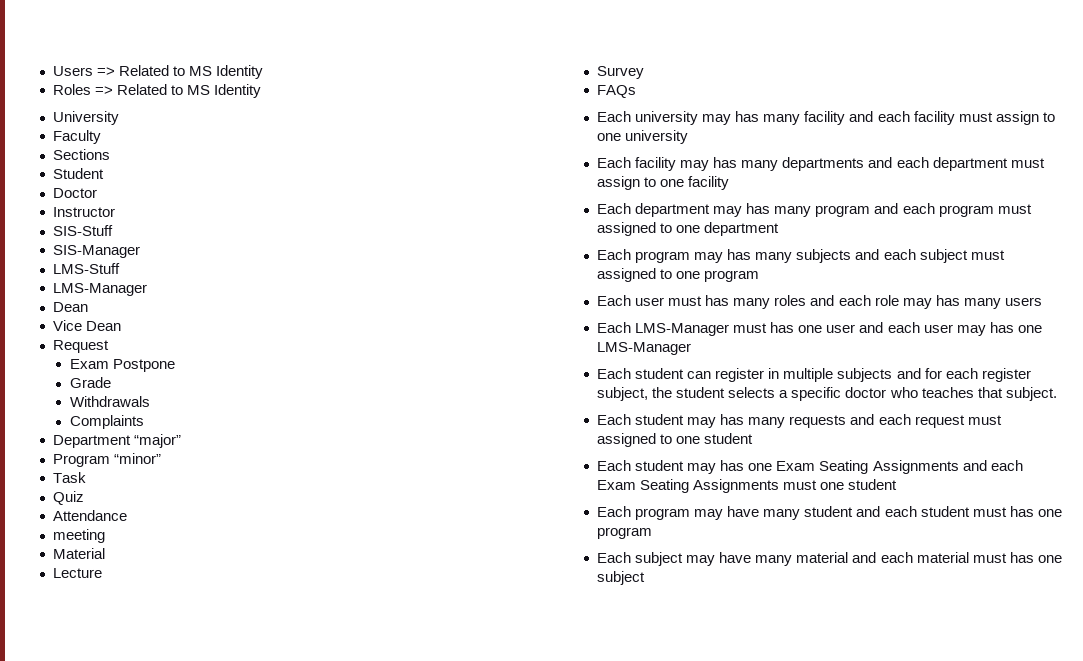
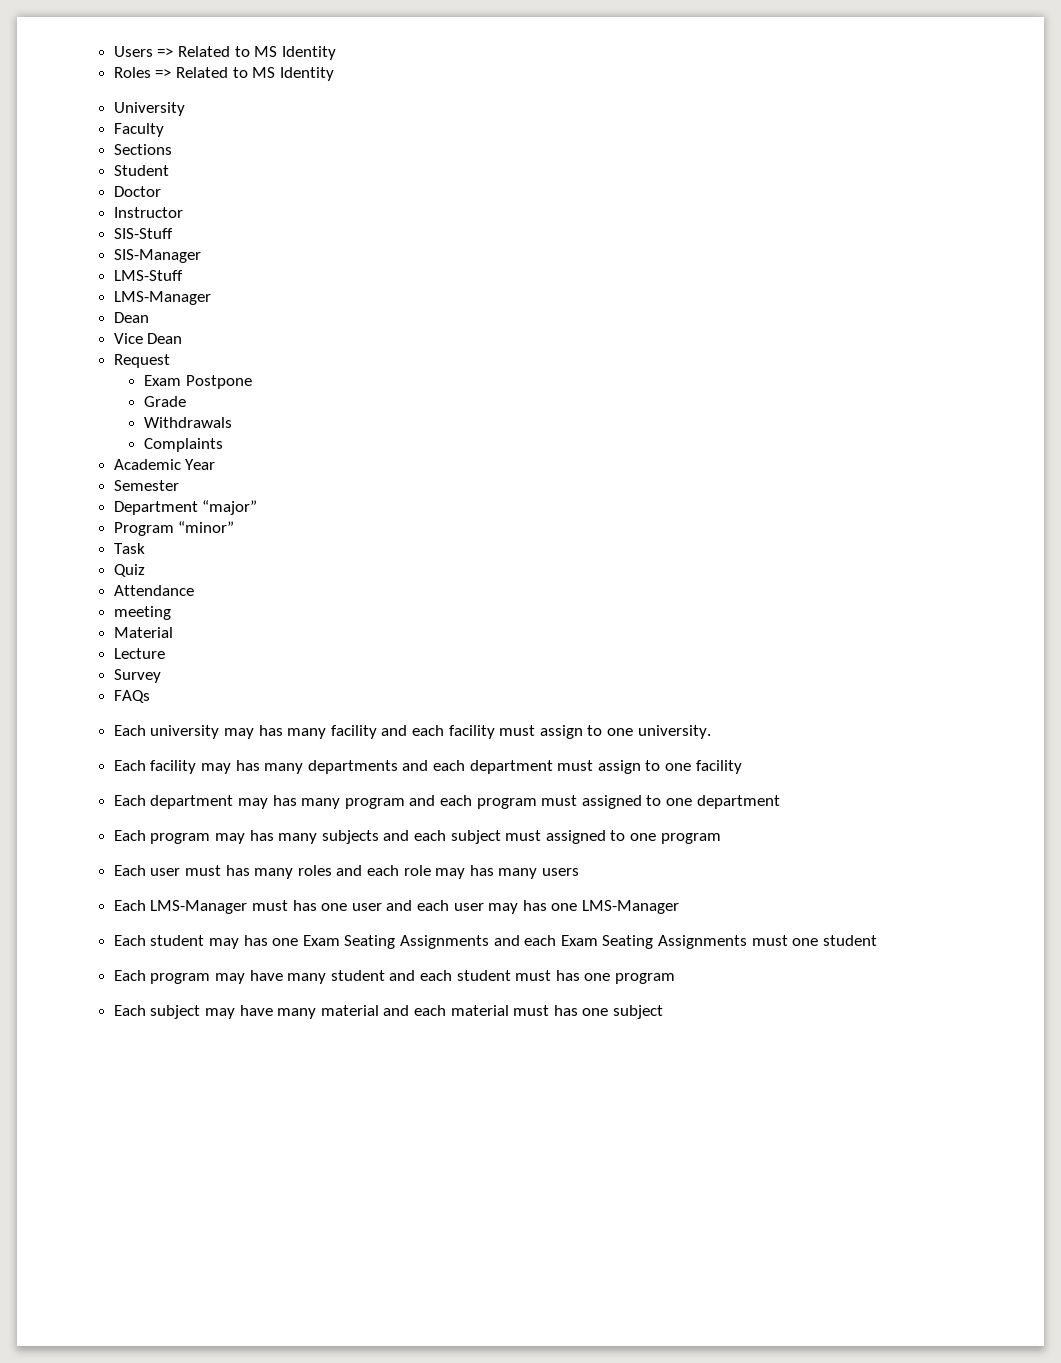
+ Academic Year
+ Semester
- Each university may has many facility and each facility must assign to one university
+ Each university may has many facility and each facility must assign to one university.
- Each student can register in multiple subjects and for each register subject, the student selects a specific doctor who teaches that subject.
- Each student may has many requests and each request must assigned to one student

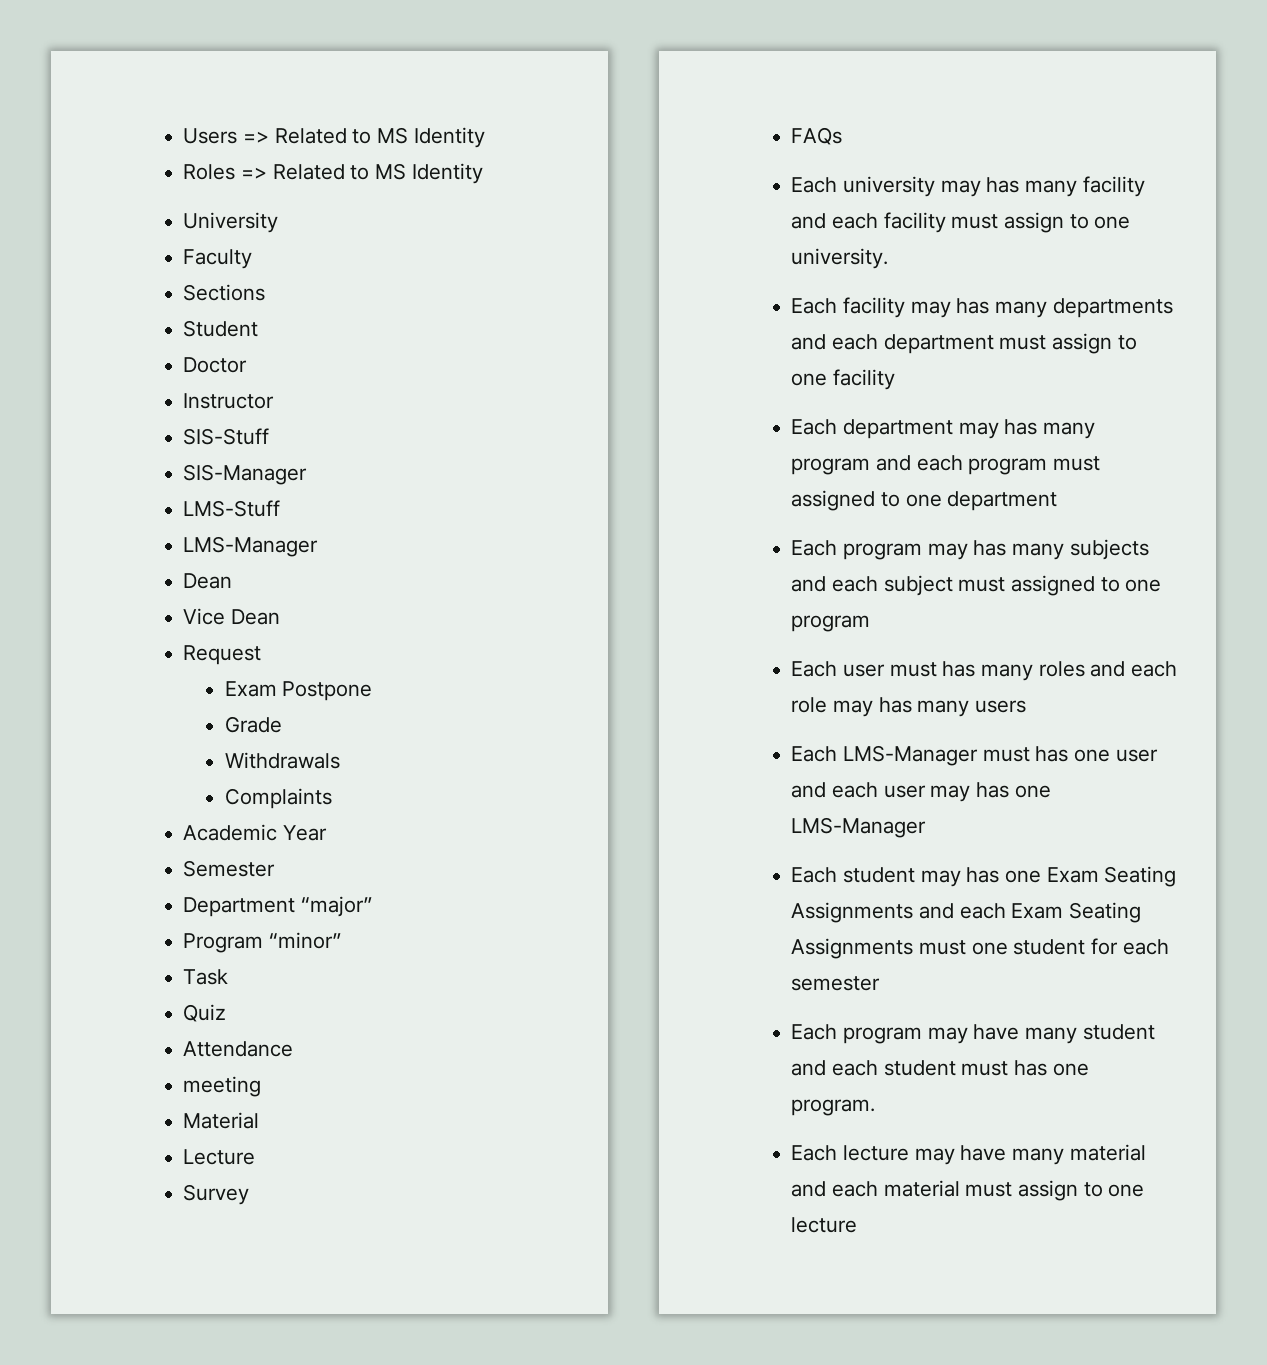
- Each student may has one Exam Seating Assignments and each Exam Seating Assignments must one student
+ Each student may has one Exam Seating Assignments and each Exam Seating Assignments must one student for each semester
- Each program may have many student and each student must has one program
- Each subject may have many material and each material must has one subject
+ Each program may have many student and each student must has one program.
+ Each lecture may have many material and each material must assign to one lecture

